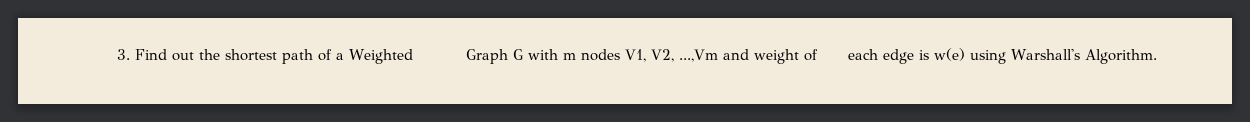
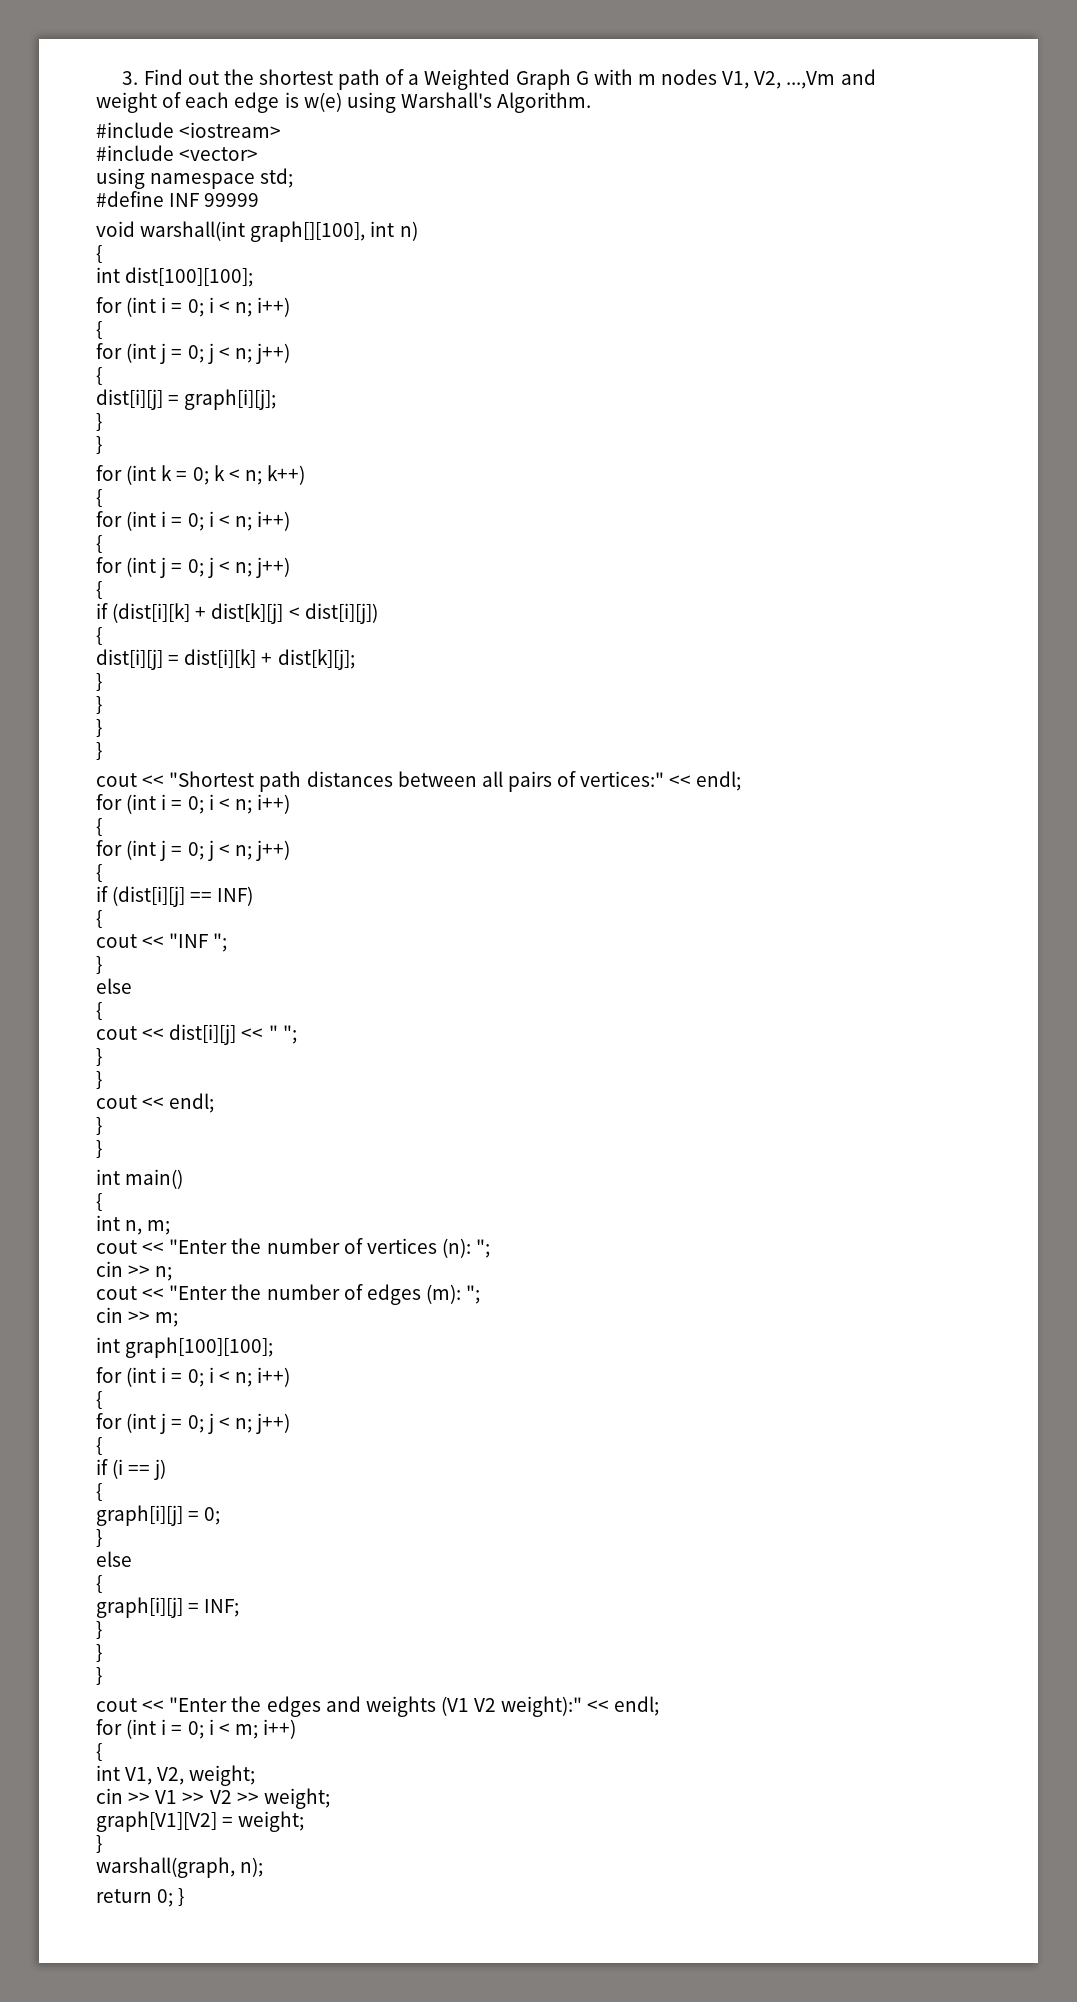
+ #include <iostream>
+ #include <vector>
+ using namespace std;
+ #define INF 99999
+ void warshall(int graph[][100], int n)
+ {
+ int dist[100][100];
+ for (int i = 0; i < n; i++)
+ {
+ for (int j = 0; j < n; j++)
+ {
+ dist[i][j] = graph[i][j];
+ }
+ }
+ for (int k = 0; k < n; k++)
+ {
+ for (int i = 0; i < n; i++)
+ {
+ for (int j = 0; j < n; j++)
+ {
+ if (dist[i][k] + dist[k][j] < dist[i][j])
+ {
+ dist[i][j] = dist[i][k] + dist[k][j];
+ }
+ }
+ }
+ }
+ cout << "Shortest path distances between all pairs of vertices:" << endl;
+ for (int i = 0; i < n; i++)
+ {
+ for (int j = 0; j < n; j++)
+ {
+ if (dist[i][j] == INF)
+ {
+ cout << "INF ";
+ }
+ else
+ {
+ cout << dist[i][j] << " ";
+ }
+ }
+ cout << endl;
+ }
+ }
+ int main()
+ {
+ int n, m;
+ cout << "Enter the number of vertices (n): ";
+ cin >> n;
+ cout << "Enter the number of edges (m): ";
+ cin >> m;
+ int graph[100][100];
+ for (int i = 0; i < n; i++)
+ {
+ for (int j = 0; j < n; j++)
+ {
+ if (i == j)
+ {
+ graph[i][j] = 0;
+ }
+ else
+ {
+ graph[i][j] = INF;
+ }
+ }
+ }
+ cout << "Enter the edges and weights (V1 V2 weight):" << endl;
+ for (int i = 0; i < m; i++)
+ {
+ int V1, V2, weight;
+ cin >> V1 >> V2 >> weight;
+ graph[V1][V2] = weight;
+ }
+ warshall(graph, n);
+ return 0; }

